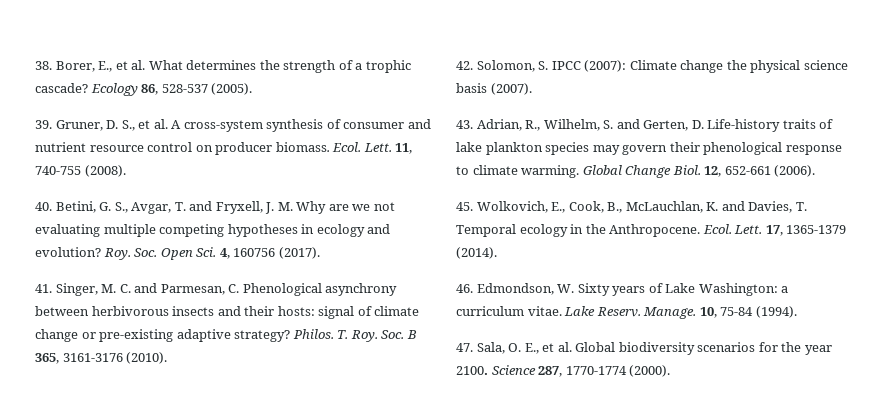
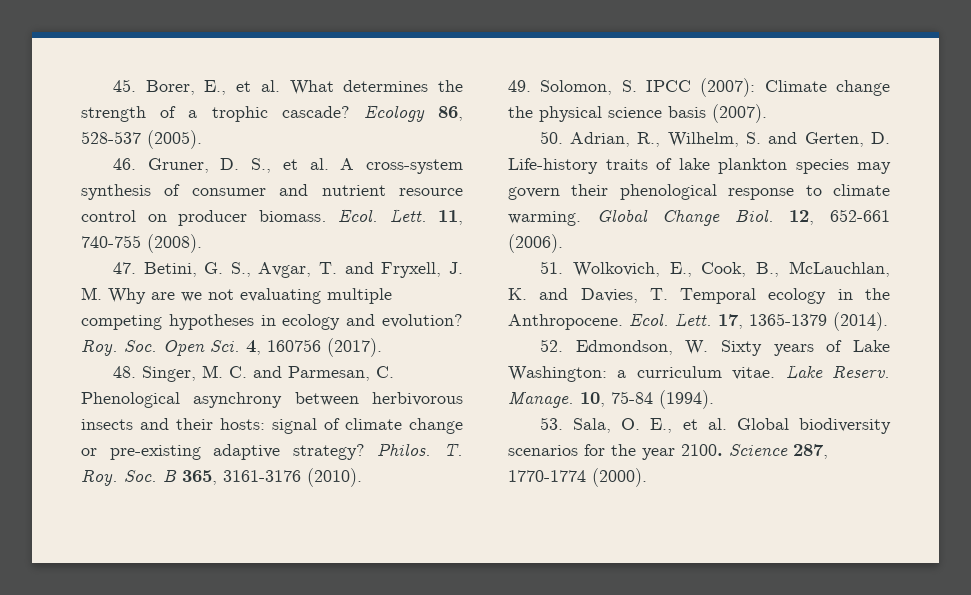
- 38. Borer, E., et al. What determines the strength of a trophic cascade?
+ 45. Borer, E., et al. What determines the strength of a trophic cascade?
- 39. Gruner, D. S., et al. A cross-system synthesis of consumer and nutrient resource control on producer biomass.
+ 46. Gruner, D. S., et al. A cross-system synthesis of consumer and nutrient resource control on producer biomass.
- 40. Betini, G. S., Avgar, T. and Fryxell, J. M. Why are we not evaluating multiple competing hypotheses in ecology and evolution?
+ 47. Betini, G. S., Avgar, T. and Fryxell, J. M. Why are we not evaluating multiple competing hypotheses in ecology and evolution?
- 41. Singer, M. C. and Parmesan, C. Phenological asynchrony between herbivorous insects and their hosts: signal of climate change or pre-existing adaptive strategy?
+ 48. Singer, M. C. and Parmesan, C. Phenological asynchrony between herbivorous insects and their hosts: signal of climate change or pre-existing adaptive strategy?
- 42. Solomon, S. IPCC (2007): Climate change the physical science basis (2007).
+ 49. Solomon, S. IPCC (2007): Climate change the physical science basis (2007).
- 43. Adrian, R., Wilhelm, S. and Gerten, D. Life-history traits of lake plankton species may govern their phenological response to climate warming.
+ 50. Adrian, R., Wilhelm, S. and Gerten, D. Life-history traits of lake plankton species may govern their phenological response to climate warming.
- 45. Wolkovich, E., Cook, B., McLauchlan, K. and Davies, T. Temporal ecology in the Anthropocene.
+ 51. Wolkovich, E., Cook, B., McLauchlan, K. and Davies, T. Temporal ecology in the Anthropocene.
- 46. Edmondson, W. Sixty years of Lake Washington: a curriculum vitae.
+ 52. Edmondson, W. Sixty years of Lake Washington: a curriculum vitae.
- 47. Sala, O. E., et al. Global biodiversity scenarios for the year 2100.
+ 53. Sala, O. E., et al. Global biodiversity scenarios for the year 2100.

